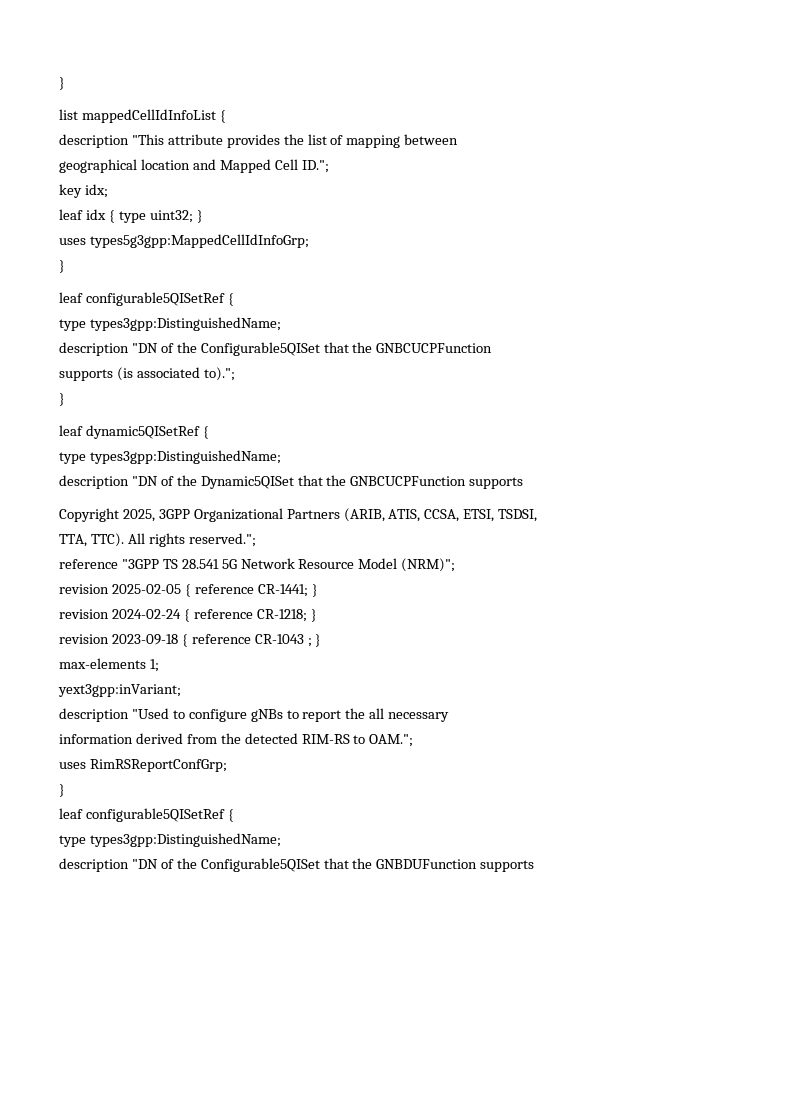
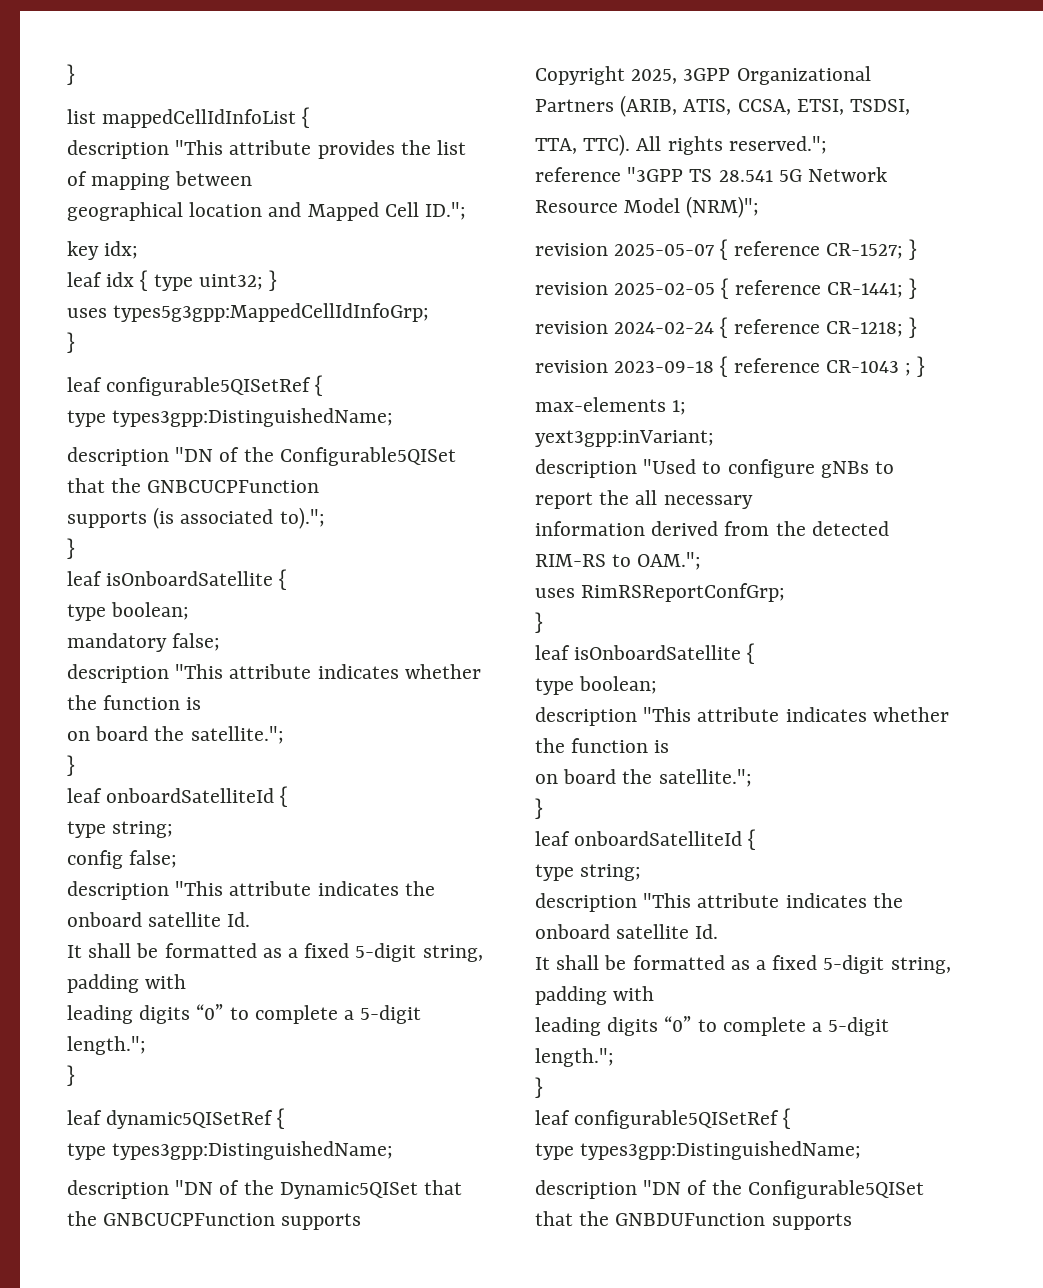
  supports (is associated to).";
+ }
+ leaf isOnboardSatellite {
+ type boolean;
+ mandatory false;
+ description "This attribute indicates whether the function is
+ on board the satellite.";
+ }
+ leaf onboardSatelliteId {
+ type string;
+ config false;
+ description "This attribute indicates the onboard satellite Id.
+ It shall be formatted as a fixed 5-digit string, padding with
+ leading digits “0” to complete a 5-digit length.";
+ revision 2025-05-07 { reference CR-1527; }
  uses RimRSReportConfGrp;
+ }
+ leaf isOnboardSatellite {
+ type boolean;
+ description "This attribute indicates whether the function is
+ on board the satellite.";
+ }
+ leaf onboardSatelliteId {
+ type string;
+ description "This attribute indicates the onboard satellite Id.
+ It shall be formatted as a fixed 5-digit string, padding with
+ leading digits “0” to complete a 5-digit length.";

